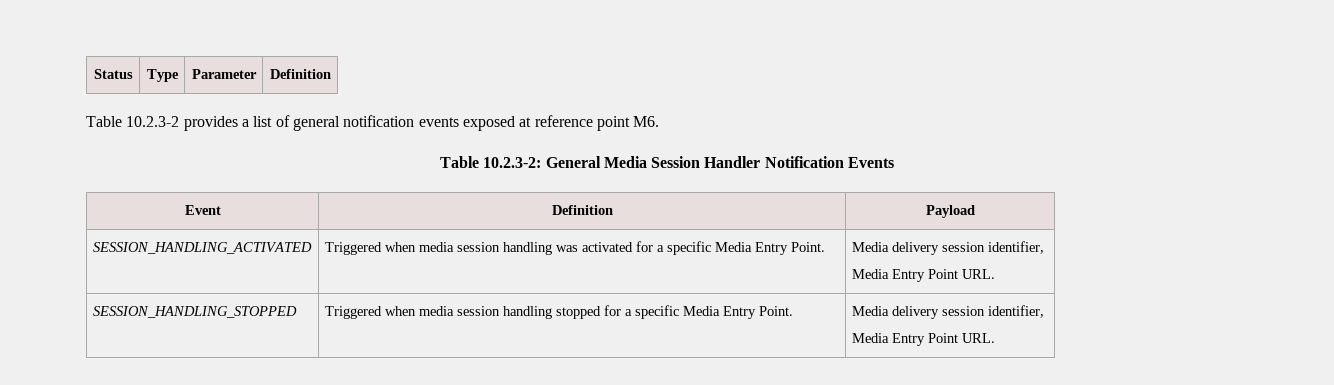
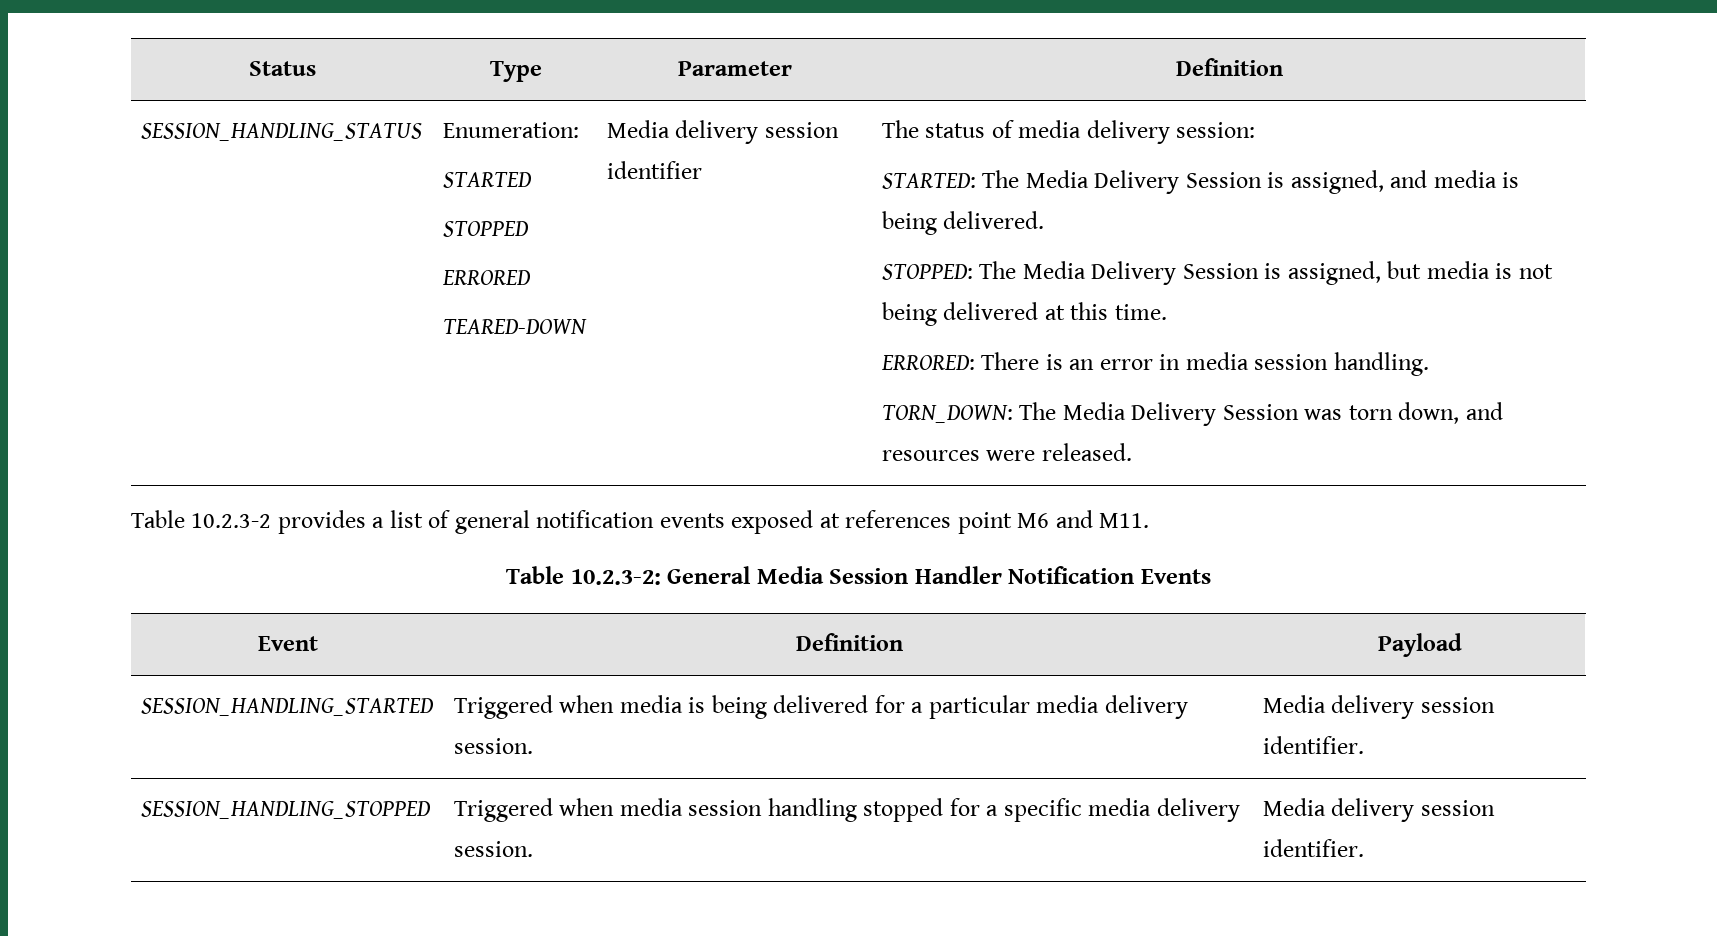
+ SESSION_HANDLING_STATUS | Enumeration:
+ STARTED
+ STOPPED
+ ERRORED
+ TEARED-DOWN | Media delivery session identifier | The status of media delivery session:
+ STARTED: The Media Delivery Session is assigned, and media is being delivered.
+ STOPPED: The Media Delivery Session is assigned, but media is not being delivered at this time.
+ ERRORED: There is an error in media session handling.
+ TORN_DOWN: The Media Delivery Session was torn down, and resources were released.
- Table 10.2.3-2 provides a list of general notification events exposed at reference point M6.
+ Table 10.2.3-2 provides a list of general notification events exposed at references point M6 and M11.
- SESSION_HANDLING_ACTIVATED | Triggered when media session handling was activated for a specific Media Entry Point. | Media delivery session identifier,
- Media Entry Point URL.
+ SESSION_HANDLING_STARTED | Triggered when media is being delivered for a particular media delivery session. | Media delivery session identifier.
- SESSION_HANDLING_STOPPED | Triggered when media session handling stopped for a specific Media Entry Point. | Media delivery session identifier,
- Media Entry Point URL.
+ SESSION_HANDLING_STOPPED | Triggered when media session handling stopped for a specific media delivery session. | Media delivery session identifier.

